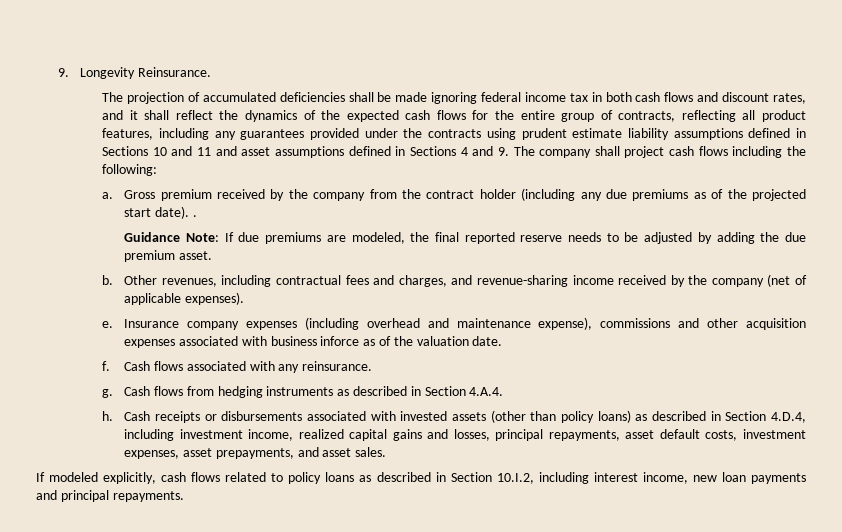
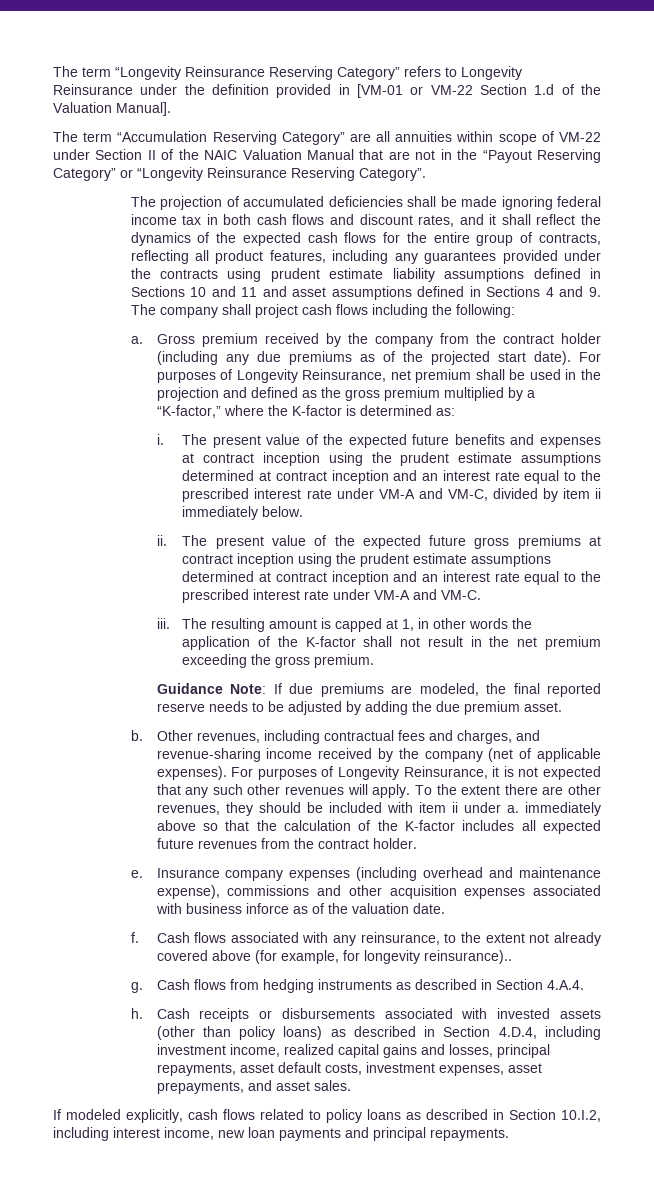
- 9. Longevity Reinsurance.
+ The term “Longevity Reinsurance Reserving Category” refers to Longevity Reinsurance under the definition provided in [VM-01 or VM-22 Section 1.d of the Valuation Manual].
+ The term “Accumulation Reserving Category” are all annuities within scope of VM-22 under Section II of the NAIC Valuation Manual that are not in the “Payout Reserving Category” or “Longevity Reinsurance Reserving Category”.
- Gross premium received by the company from the contract holder (including any due premiums as of the projected start date). .
+ Gross premium received by the company from the contract holder (including any due premiums as of the projected start date). For purposes of Longevity Reinsurance, net premium shall be used in the projection and defined as the gross premium multiplied by a “K-factor,” where the K-factor is determined as:
+ i. The present value of the expected future benefits and expenses at contract inception using the prudent estimate assumptions determined at contract inception and an interest rate equal to the prescribed interest rate under VM-A and VM-C, divided by item ii immediately below.
+ ii. The present value of the expected future gross premiums at contract inception using the prudent estimate assumptions determined at contract inception and an interest rate equal to the prescribed interest rate under VM-A and VM-C.
+ iii. The resulting amount is capped at 1, in other words the application of the K-factor shall not result in the net premium exceeding the gross premium.
+ For purposes of Longevity Reinsurance, it is not expected that any such other revenues will apply. To the extent there are other revenues, they should be included with item ii under a. immediately above so that the calculation of the K-factor includes all expected future revenues from the contract holder.
- Cash flows associated with any reinsurance.
+ Cash flows associated with any reinsurance, to the extent not already covered above (for example, for longevity reinsurance)..

